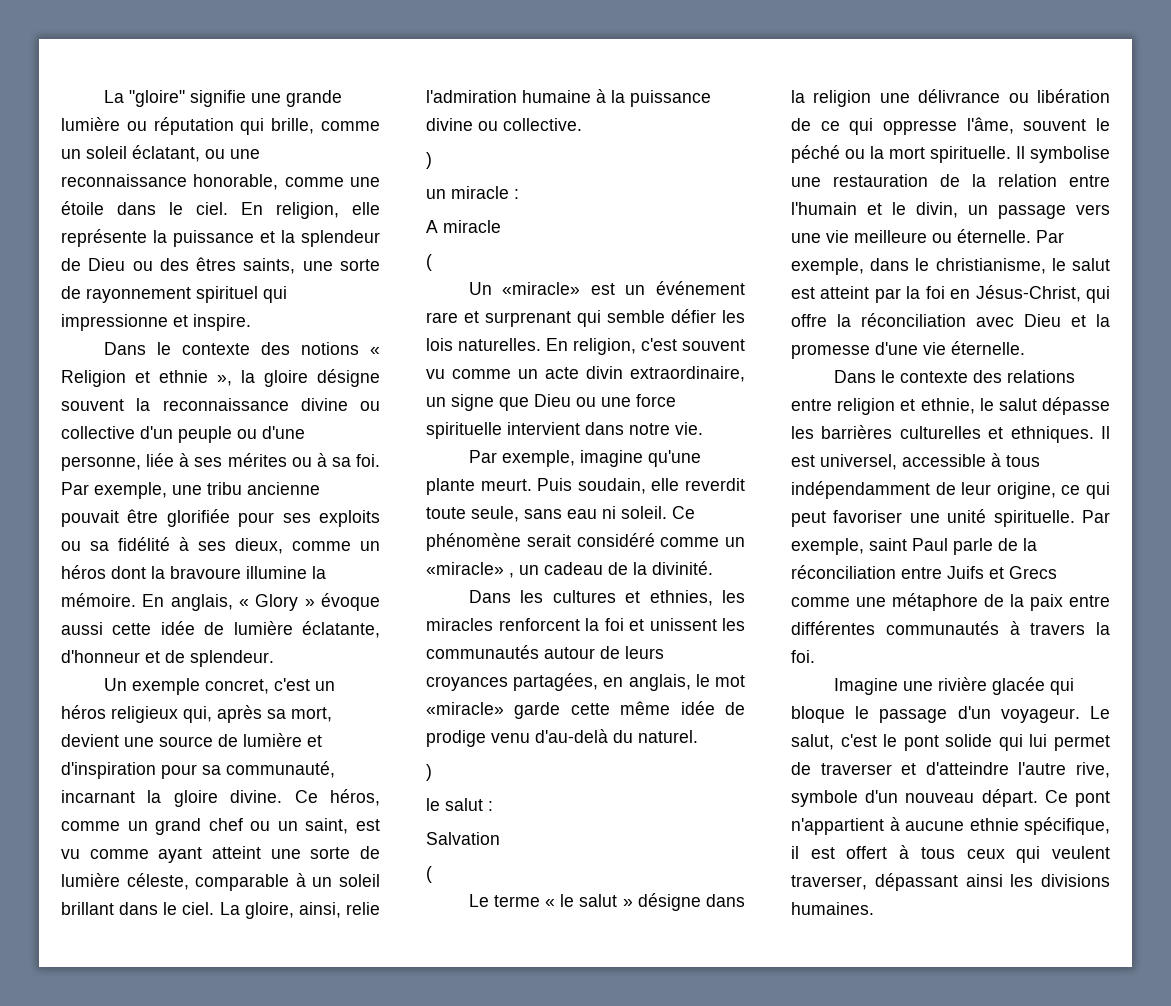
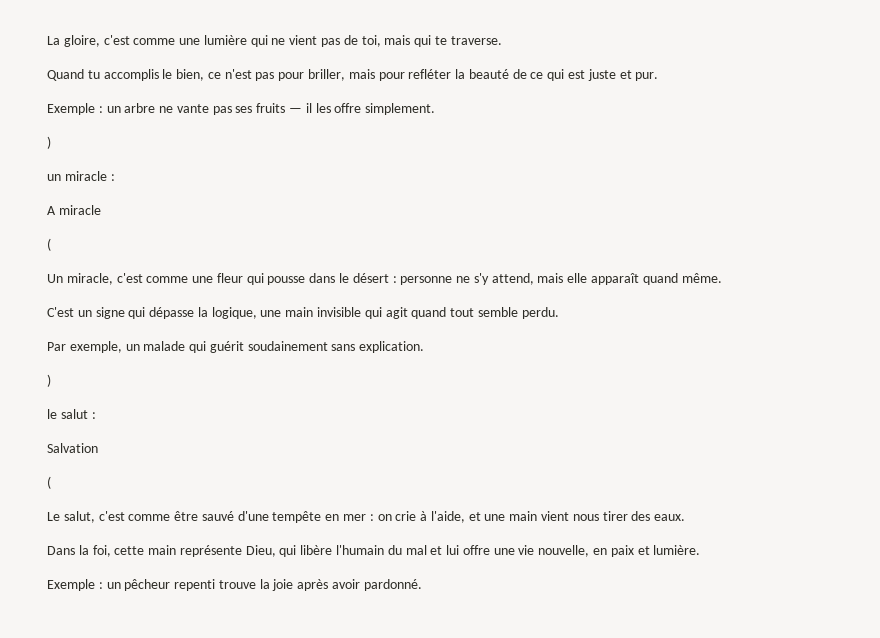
- La "gloire" signifie une grande lumière ou réputation qui brille, comme un soleil éclatant, ou une reconnaissance honorable, comme une étoile dans le ciel. En religion, elle représente la puissance et la splendeur de Dieu ou des êtres saints, une sorte de rayonnement spirituel qui impressionne et inspire.
- Dans le contexte des notions « Religion et ethnie », la gloire désigne souvent la reconnaissance divine ou collective d'un peuple ou d'une personne, liée à ses mérites ou à sa foi. Par exemple, une tribu ancienne pouvait être glorifiée pour ses exploits ou sa fidélité à ses dieux, comme un héros dont la bravoure illumine la mémoire. En anglais, « Glory » évoque aussi cette idée de lumière éclatante, d'honneur et de splendeur.
- Un exemple concret, c'est un héros religieux qui, après sa mort, devient une source de lumière et d'inspiration pour sa communauté, incarnant la gloire divine. Ce héros, comme un grand chef ou un saint, est vu comme ayant atteint une sorte de lumière céleste, comparable à un soleil brillant dans le ciel. La gloire, ainsi, relie l'admiration humaine à la puissance divine ou collective.
+ La gloire, c'est comme une lumière qui ne vient pas de toi, mais qui te traverse.
+ Quand tu accomplis le bien, ce n'est pas pour briller, mais pour refléter la beauté de ce qui est juste et pur.
+ Exemple : un arbre ne vante pas ses fruits — il les offre simplement.
- Un «miracle» est un événement rare et surprenant qui semble défier les lois naturelles. En religion, c'est souvent vu comme un acte divin extraordinaire, un signe que Dieu ou une force spirituelle intervient dans notre vie.
- Par exemple, imagine qu'une plante meurt. Puis soudain, elle reverdit toute seule, sans eau ni soleil. Ce phénomène serait considéré comme un «miracle» , un cadeau de la divinité.
- Dans les cultures et ethnies, les miracles renforcent la foi et unissent les communautés autour de leurs croyances partagées, en anglais, le mot «miracle» garde cette même idée de prodige venu d'au-delà du naturel.
+ Un miracle, c'est comme une fleur qui pousse dans le désert : personne ne s'y attend, mais elle apparaît quand même.
+ C'est un signe qui dépasse la logique, une main invisible qui agit quand tout semble perdu.
+ Par exemple, un malade qui guérit soudainement sans explication.
- Le terme « le salut » désigne dans la religion une délivrance ou libération de ce qui oppresse l'âme, souvent le péché ou la mort spirituelle. Il symbolise une restauration de la relation entre l'humain et le divin, un passage vers une vie meilleure ou éternelle. Par exemple, dans le christianisme, le salut est atteint par la foi en Jésus-Christ, qui offre la réconciliation avec Dieu et la promesse d'une vie éternelle.
- Dans le contexte des relations entre religion et ethnie, le salut dépasse les barrières culturelles et ethniques. Il est universel, accessible à tous indépendamment de leur origine, ce qui peut favoriser une unité spirituelle. Par exemple, saint Paul parle de la réconciliation entre Juifs et Grecs comme une métaphore de la paix entre différentes communautés à travers la foi.
- Imagine une rivière glacée qui bloque le passage d'un voyageur. Le salut, c'est le pont solide qui lui permet de traverser et d'atteindre l'autre rive, symbole d'un nouveau départ. Ce pont n'appartient à aucune ethnie spécifique, il est offert à tous ceux qui veulent traverser, dépassant ainsi les divisions humaines.
+ Le salut, c'est comme être sauvé d'une tempête en mer : on crie à l'aide, et une main vient nous tirer des eaux.
+ Dans la foi, cette main représente Dieu, qui libère l'humain du mal et lui offre une vie nouvelle, en paix et lumière.
+ Exemple : un pêcheur repenti trouve la joie après avoir pardonné.

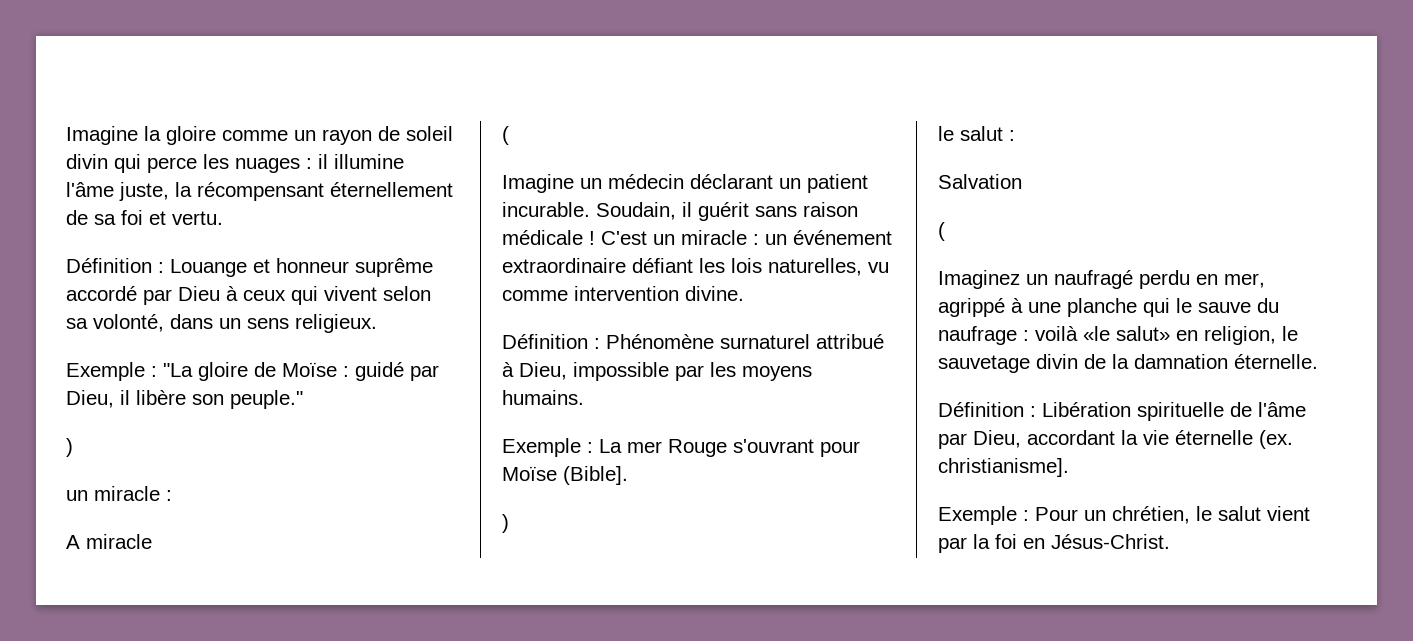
- La gloire, c'est comme une lumière qui ne vient pas de toi, mais qui te traverse.
- Quand tu accomplis le bien, ce n'est pas pour briller, mais pour refléter la beauté de ce qui est juste et pur.
- Exemple : un arbre ne vante pas ses fruits — il les offre simplement.
+ Imagine la gloire comme un rayon de soleil divin qui perce les nuages : il illumine l'âme juste, la récompensant éternellement de sa foi et vertu.
+ Définition : Louange et honneur suprême accordé par Dieu à ceux qui vivent selon sa volonté, dans un sens religieux.
+ Exemple : "La gloire de Moïse : guidé par Dieu, il libère son peuple."
- Un miracle, c'est comme une fleur qui pousse dans le désert : personne ne s'y attend, mais elle apparaît quand même.
- C'est un signe qui dépasse la logique, une main invisible qui agit quand tout semble perdu.
- Par exemple, un malade qui guérit soudainement sans explication.
+ Imagine un médecin déclarant un patient incurable. Soudain, il guérit sans raison médicale ! C'est un miracle : un événement extraordinaire défiant les lois naturelles, vu comme intervention divine.
+ Définition : Phénomène surnaturel attribué à Dieu, impossible par les moyens humains.
+ Exemple : La mer Rouge s'ouvrant pour Moïse (Bible].
- Le salut, c'est comme être sauvé d'une tempête en mer : on crie à l'aide, et une main vient nous tirer des eaux.
- Dans la foi, cette main représente Dieu, qui libère l'humain du mal et lui offre une vie nouvelle, en paix et lumière.
- Exemple : un pêcheur repenti trouve la joie après avoir pardonné.
+ Imaginez un naufragé perdu en mer, agrippé à une planche qui le sauve du naufrage : voilà «le salut» en religion, le sauvetage divin de la damnation éternelle.
+ Définition : Libération spirituelle de l'âme par Dieu, accordant la vie éternelle (ex. christianisme].
+ Exemple : Pour un chrétien, le salut vient par la foi en Jésus-Christ.

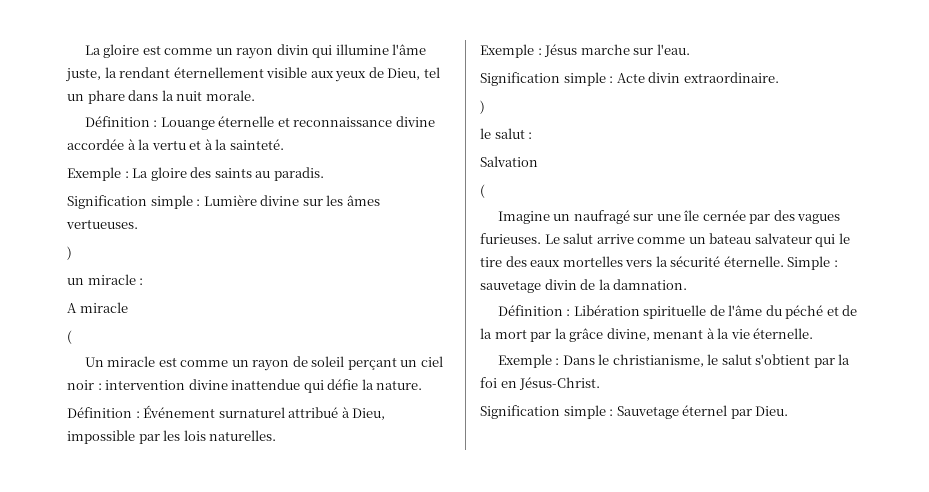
- Imagine la gloire comme un rayon de soleil divin qui perce les nuages : il illumine l'âme juste, la récompensant éternellement de sa foi et vertu.
- Définition : Louange et honneur suprême accordé par Dieu à ceux qui vivent selon sa volonté, dans un sens religieux.
- Exemple : "La gloire de Moïse : guidé par Dieu, il libère son peuple."
+ La gloire est comme un rayon divin qui illumine l'âme juste, la rendant éternellement visible aux yeux de Dieu, tel un phare dans la nuit morale.
+ Définition : Louange éternelle et reconnaissance divine accordée à la vertu et à la sainteté.
+ Exemple : La gloire des saints au paradis.
+ Signification simple : Lumière divine sur les âmes vertueuses.
- Imagine un médecin déclarant un patient incurable. Soudain, il guérit sans raison médicale ! C'est un miracle : un événement extraordinaire défiant les lois naturelles, vu comme intervention divine.
- Définition : Phénomène surnaturel attribué à Dieu, impossible par les moyens humains.
- Exemple : La mer Rouge s'ouvrant pour Moïse (Bible].
+ Un miracle est comme un rayon de soleil perçant un ciel noir : intervention divine inattendue qui défie la nature.
+ Définition : Événement surnaturel attribué à Dieu, impossible par les lois naturelles.
+ Exemple : Jésus marche sur l'eau.
+ Signification simple : Acte divin extraordinaire.
- Imaginez un naufragé perdu en mer, agrippé à une planche qui le sauve du naufrage : voilà «le salut» en religion, le sauvetage divin de la damnation éternelle.
+ Imagine un naufragé sur une île cernée par des vagues furieuses. Le salut arrive comme un bateau salvateur qui le tire des eaux mortelles vers la sécurité éternelle. Simple : sauvetage divin de la damnation.
- Définition : Libération spirituelle de l'âme par Dieu, accordant la vie éternelle (ex. christianisme].
- Exemple : Pour un chrétien, le salut vient par la foi en Jésus-Christ.
+ Définition : Libération spirituelle de l'âme du péché et de la mort par la grâce divine, menant à la vie éternelle.
+ Exemple : Dans le christianisme, le salut s'obtient par la foi en Jésus-Christ.
+ Signification simple : Sauvetage éternel par Dieu.

